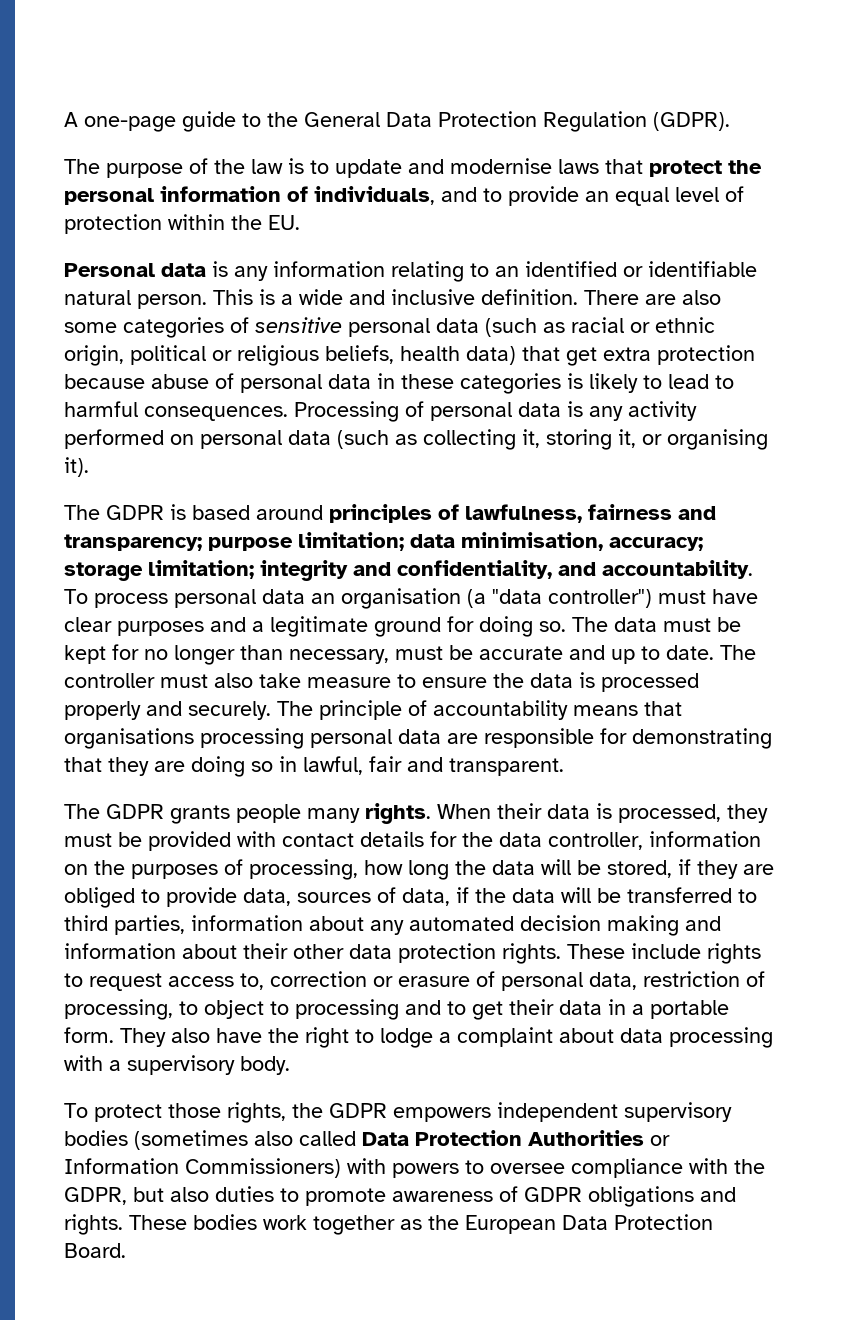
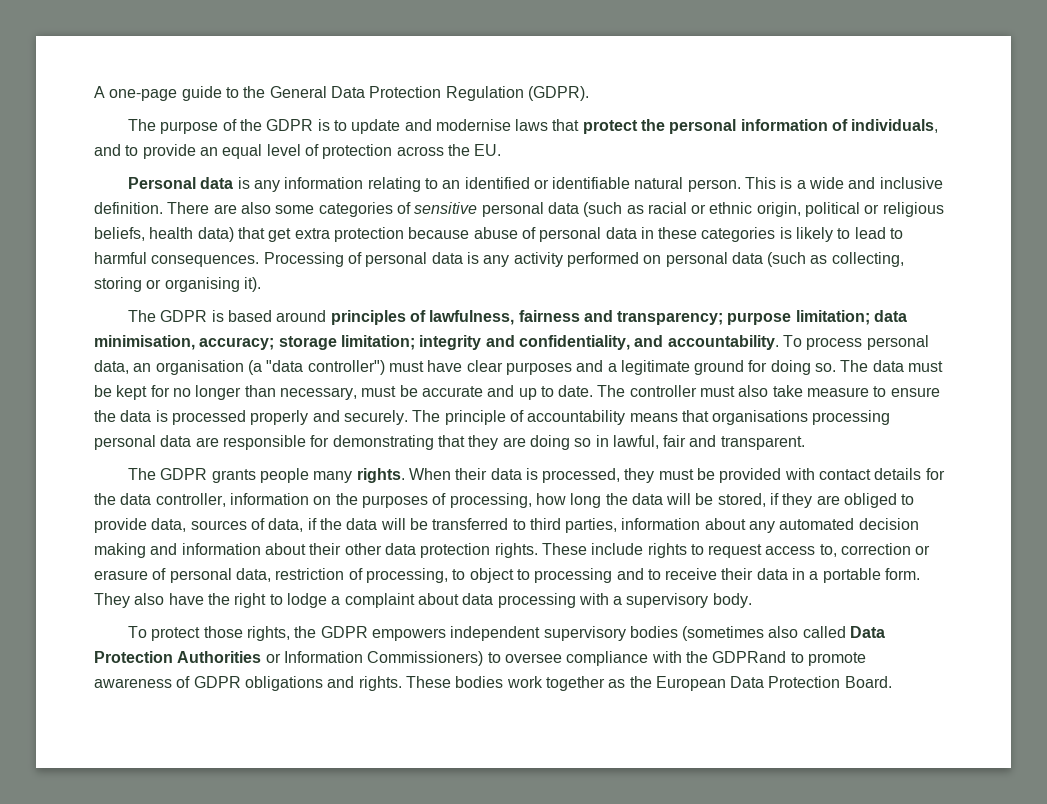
- The purpose of the law is to update and modernise laws that protect the personal information of individuals, and to provide an equal level of protection within the EU.
+ The purpose of the GDPR is to update and modernise laws that protect the personal information of individuals, and to provide an equal level of protection across the EU.
- Processing of personal data is any activity performed on personal data (such as collecting it, storing it, or organising it).
+ Processing of personal data is any activity performed on personal data (such as collecting, storing or organising it).
- To process personal data an organisation (a "data controller") must have clear purposes and a legitimate ground for doing so.
+ To process personal data, an organisation (a "data controller") must have clear purposes and a legitimate ground for doing so.
- These include rights to request access to, correction or erasure of personal data, restriction of processing, to object to processing and to get their data in a portable form.
+ These include rights to request access to, correction or erasure of personal data, restriction of processing, to object to processing and to receive their data in a portable form.
- To protect those rights, the GDPR empowers independent supervisory bodies (sometimes also called Data Protection Authorities or Information Commissioners) with powers to oversee compliance with the GDPR, but also duties to promote awareness of GDPR obligations and rights.
+ To protect those rights, the GDPR empowers independent supervisory bodies (sometimes also called Data Protection Authorities or Information Commissioners) to oversee compliance with the GDPRand to promote awareness of GDPR obligations and rights.

